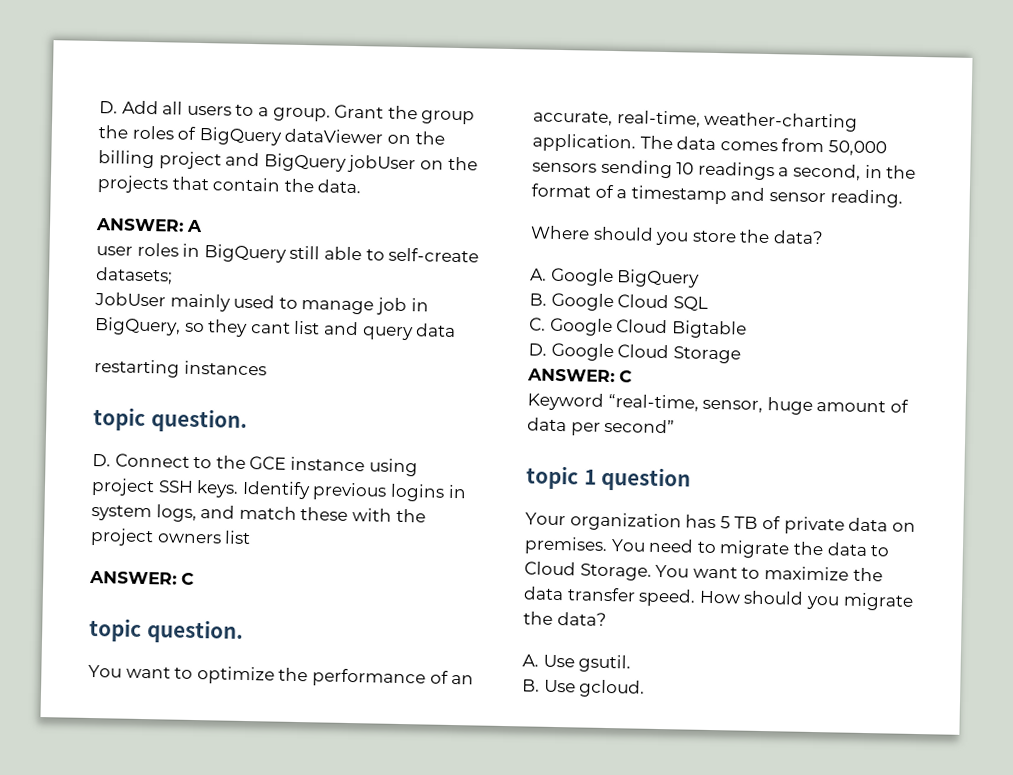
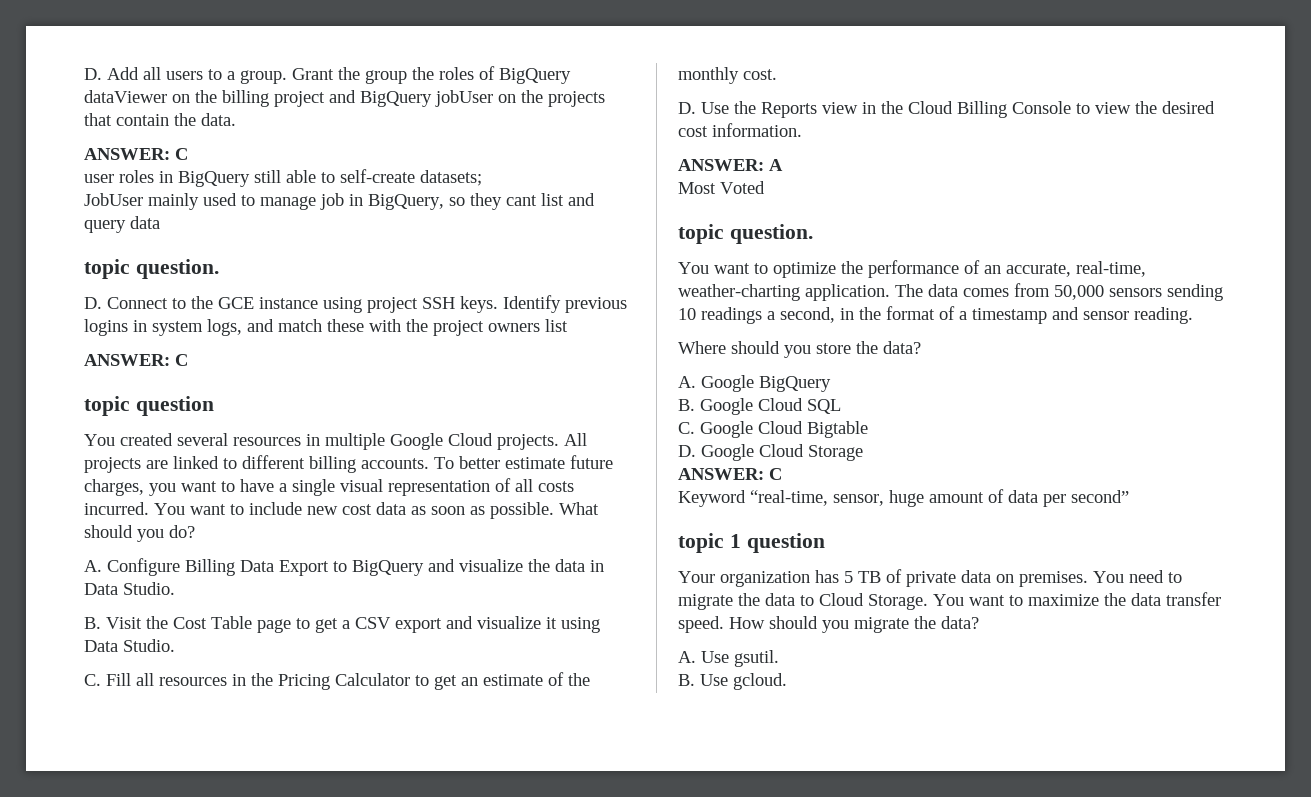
  Grant the group the roles of BigQuery dataViewer on the billing project and BigQuery jobUser on the projects that contain the data.
- ANSWER: A
+ ANSWER: C
- restarting instances
+ topic question
+ You created several resources in multiple Google Cloud projects. All projects are linked to different billing accounts. To better estimate future charges, you want to have a single visual representation of all costs incurred. You want to include new cost data as soon as possible. What should you do?
+ A. Configure Billing Data Export to BigQuery and visualize the data in Data Studio.
+ B. Visit the Cost Table page to get a CSV export and visualize it using Data Studio.
+ C. Fill all resources in the Pricing Calculator to get an estimate of the monthly cost.
+ D. Use the Reports view in the Cloud Billing Console to view the desired cost information.
+ ANSWER: A
+ Most Voted

